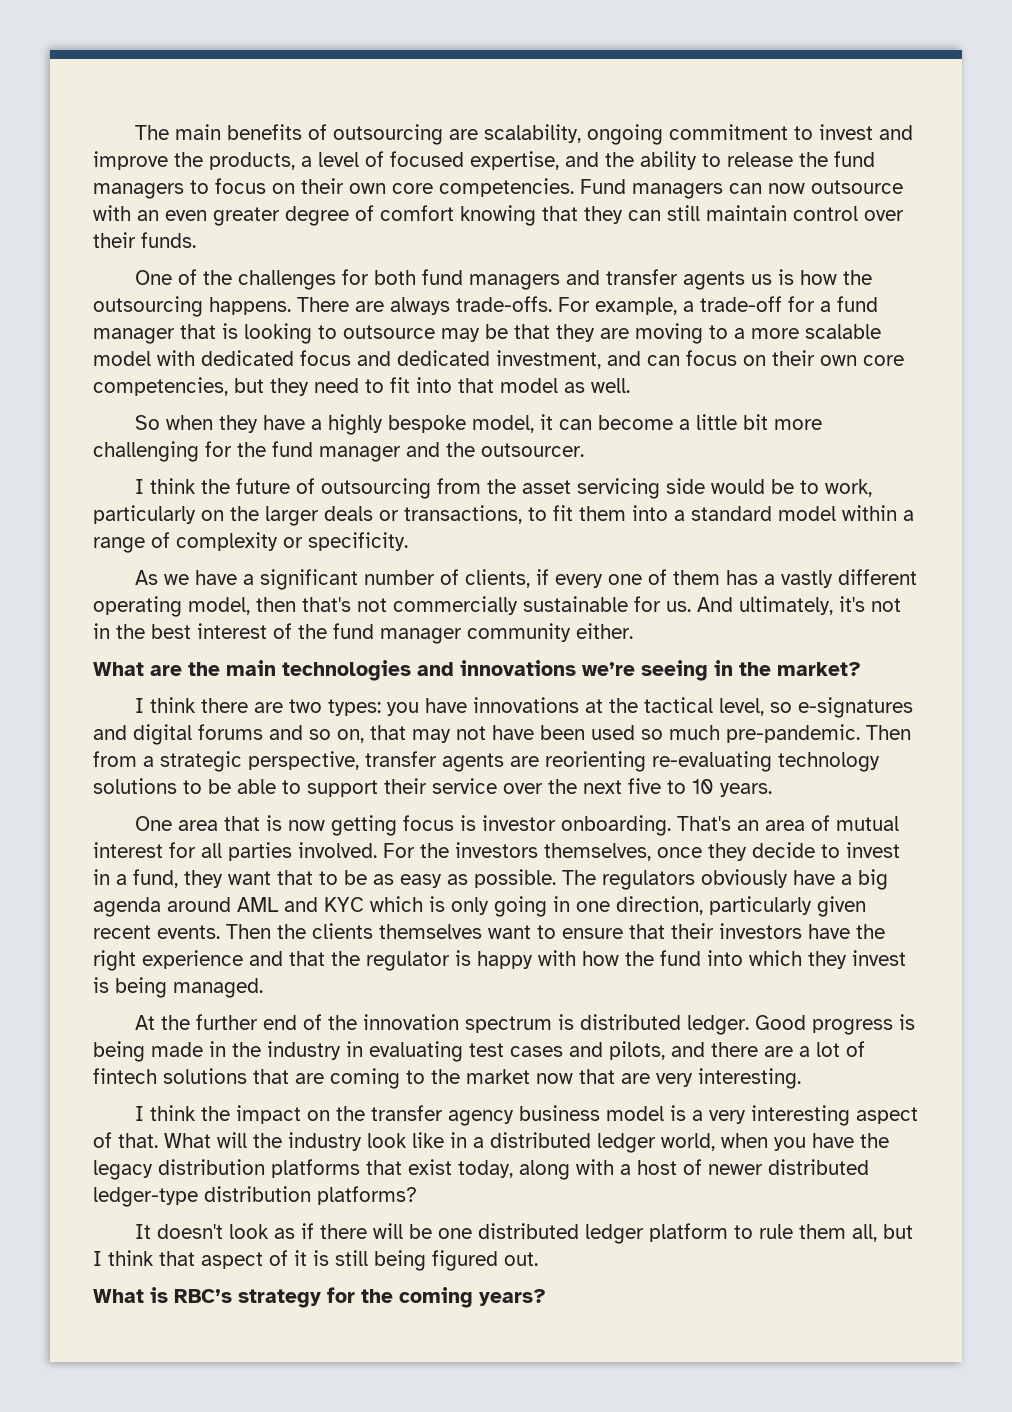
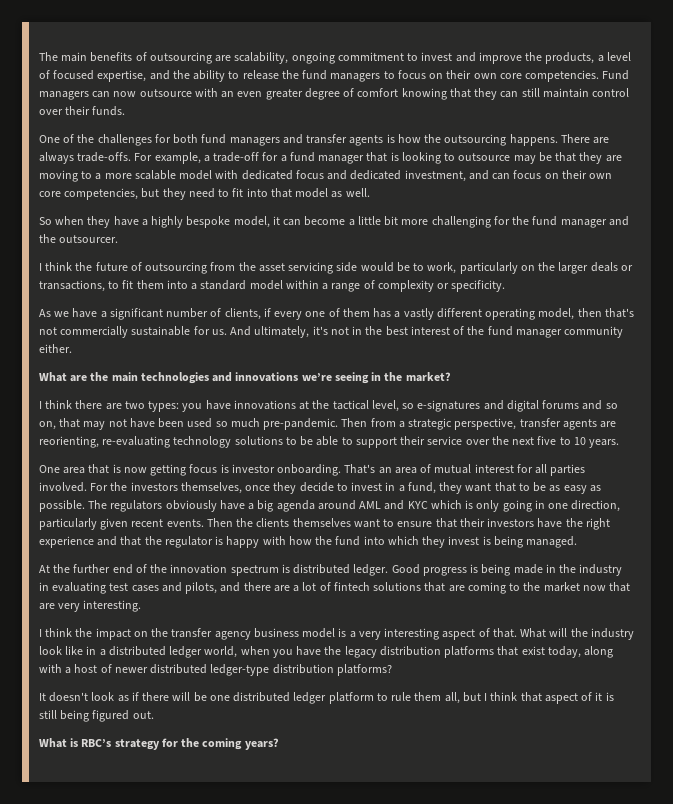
- One of the challenges for both fund managers and transfer agents us is how the outsourcing happens.
+ One of the challenges for both fund managers and transfer agents is how the outsourcing happens.
- Then from a strategic perspective, transfer agents are reorienting re-evaluating technology solutions to be able to support their service over the next five to 10 years.
+ Then from a strategic perspective, transfer agents are reorienting, re-evaluating technology solutions to be able to support their service over the next five to 10 years.

